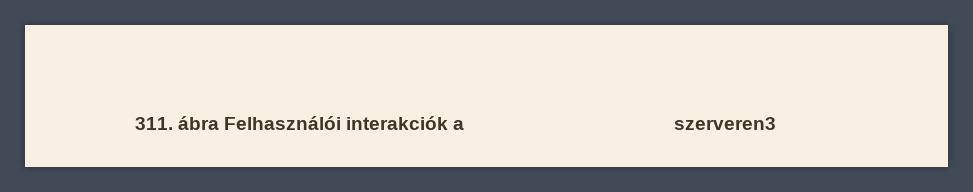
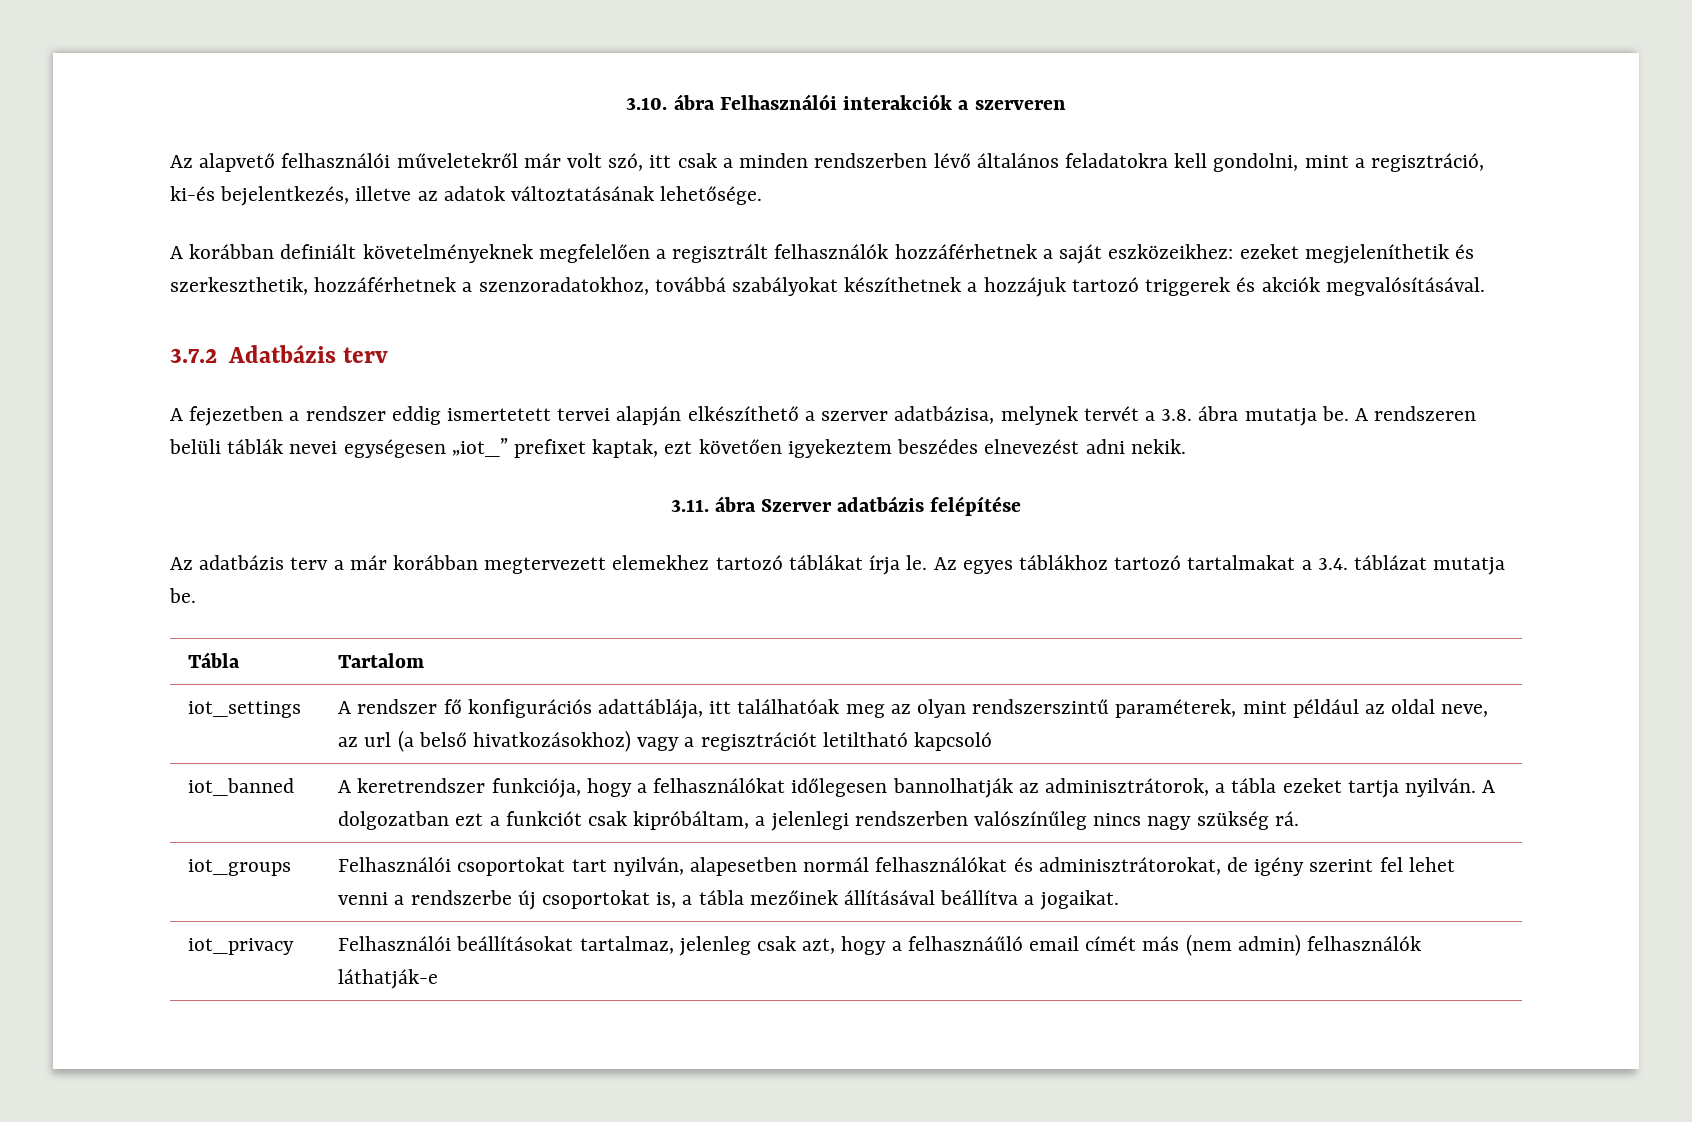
- 311. ábra Felhasználói interakciók a szerveren3
+ 3.10. ábra Felhasználói interakciók a szerveren
+ Az alapvető felhasználói műveletekről már volt szó, itt csak a minden rendszerben lévő általános feladatokra kell gondolni, mint a regisztráció, ki-és bejelentkezés, illetve az adatok változtatásának lehetősége.
+ A korábban definiált követelményeknek megfelelően a regisztrált felhasználók hozzáférhetnek a saját eszközeikhez: ezeket megjeleníthetik és szerkeszthetik, hozzáférhetnek a szenzoradatokhoz, továbbá szabályokat készíthetnek a hozzájuk tartozó triggerek és akciók megvalósításával.
+ 3.7.2 Adatbázis terv
+ A fejezetben a rendszer eddig ismertetett tervei alapján elkészíthető a szerver adatbázisa, melynek tervét a 3.8. ábra mutatja be. A rendszeren belüli táblák nevei egységesen „iot_” prefixet kaptak, ezt követően igyekeztem beszédes elnevezést adni nekik.
+ 3.11. ábra Szerver adatbázis felépítése
+ Az adatbázis terv a már korábban megtervezett elemekhez tartozó táblákat írja le. Az egyes táblákhoz tartozó tartalmakat a 3.4. táblázat mutatja be.
+ Tábla | Tartalom
+ iot_settings | A rendszer fő konfigurációs adattáblája, itt találhatóak meg az olyan rendszerszintű paraméterek, mint például az oldal neve, az url (a belső hivatkozásokhoz) vagy a regisztrációt letiltható kapcsoló
+ iot_banned | A keretrendszer funkciója, hogy a felhasználókat időlegesen bannolhatják az adminisztrátorok, a tábla ezeket tartja nyilván. A dolgozatban ezt a funkciót csak kipróbáltam, a jelenlegi rendszerben valószínűleg nincs nagy szükség rá.
+ iot_groups | Felhasználói csoportokat tart nyilván, alapesetben normál felhasználókat és adminisztrátorokat, de igény szerint fel lehet venni a rendszerbe új csoportokat is, a tábla mezőinek állításával beállítva a jogaikat.
+ iot_privacy | Felhasználói beállításokat tartalmaz, jelenleg csak azt, hogy a felhasznáűló email címét más (nem admin) felhasználók láthatják-e

